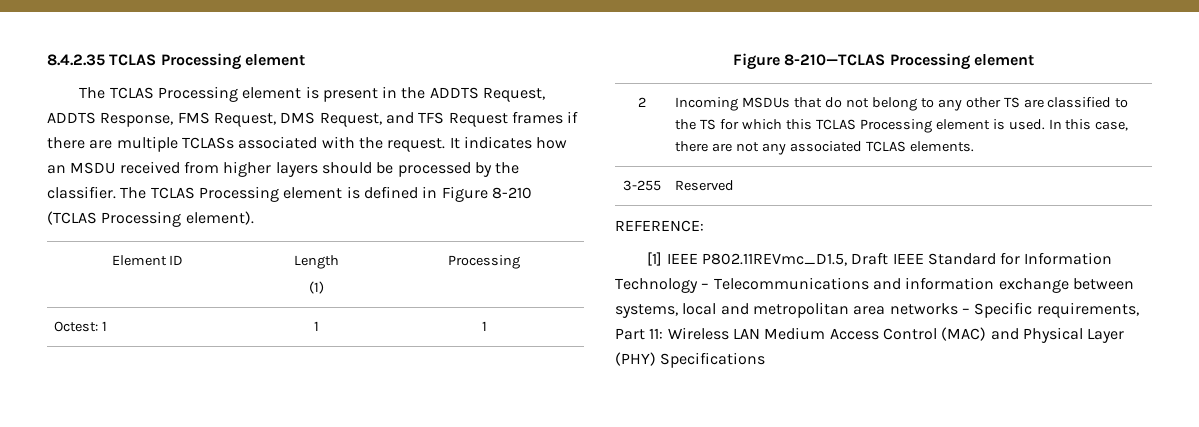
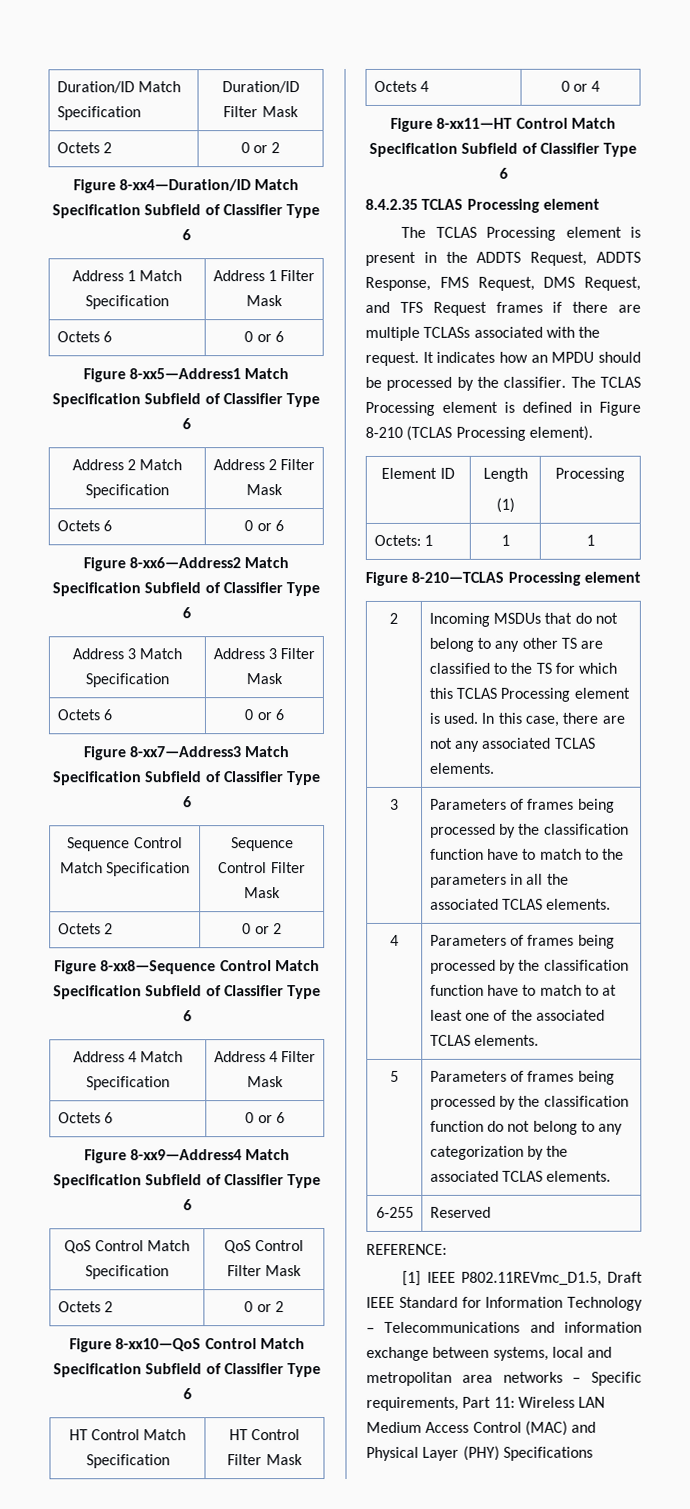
+ Duration/ID Match Specification | Duration/ID Filter Mask
+ Octets 2 | 0 or 2
+ Figure 8-xx4—Duration/ID Match Specification Subfield of Classifier Type 6
+ Address 1 Match Specification | Address 1 Filter Mask
+ Octets 6 | 0 or 6
+ Figure 8-xx5—Address1 Match Specification Subfield of Classifier Type 6
+ Address 2 Match Specification | Address 2 Filter Mask
+ Octets 6 | 0 or 6
+ Figure 8-xx6—Address2 Match Specification Subfield of Classifier Type 6
+ Address 3 Match Specification | Address 3 Filter Mask
+ Octets 6 | 0 or 6
+ Figure 8-xx7—Address3 Match Specification Subfield of Classifier Type 6
+ Sequence Control Match Specification | Sequence Control Filter Mask
+ Octets 2 | 0 or 2
+ Figure 8-xx8—Sequence Control Match Specification Subfield of Classifier Type 6
+ Address 4 Match Specification | Address 4 Filter Mask
+ Octets 6 | 0 or 6
+ Figure 8-xx9—Address4 Match Specification Subfield of Classifier Type 6
+ QoS Control Match Specification | QoS Control Filter Mask
+ Octets 2 | 0 or 2
+ Figure 8-xx10—QoS Control Match Specification Subfield of Classifier Type 6
+ HT Control Match Specification | HT Control Filter Mask
+ Octets 4 | 0 or 4
+ Figure 8-xx11—HT Control Match Specification Subfield of Classifier Type 6
- It indicates how an MSDU received from higher layers should be processed by the classifier.
+ It indicates how an MPDU should be processed by the classifier.
- Octest: 1 | 1 | 1
+ Octets: 1 | 1 | 1
- 3-255 | Reserved
+ 3 | Parameters of frames being processed by the classification function have to match to the parameters in all the associated TCLAS elements.
+ 4 | Parameters of frames being processed by the classification function have to match to at least one of the associated TCLAS elements.
+ 5 | Parameters of frames being processed by the classification function do not belong to any categorization by the associated TCLAS elements.
+ 6-255 | Reserved

